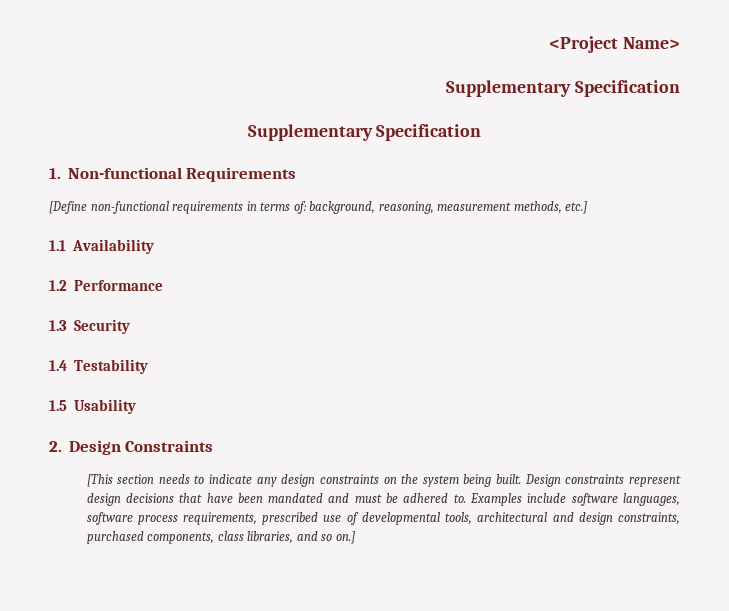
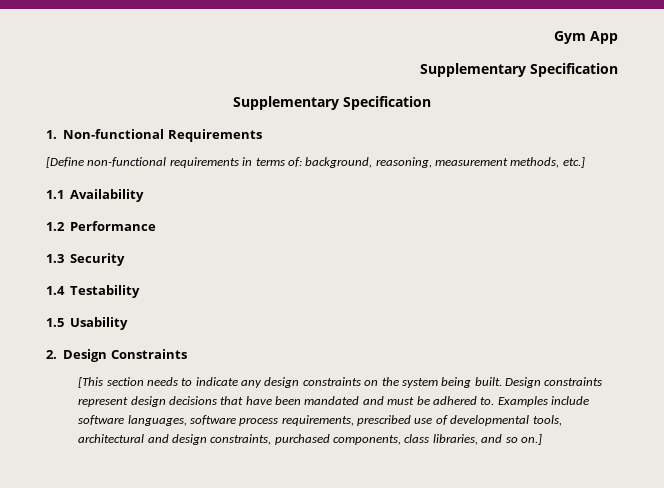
- <Project Name>
+ Gym App

